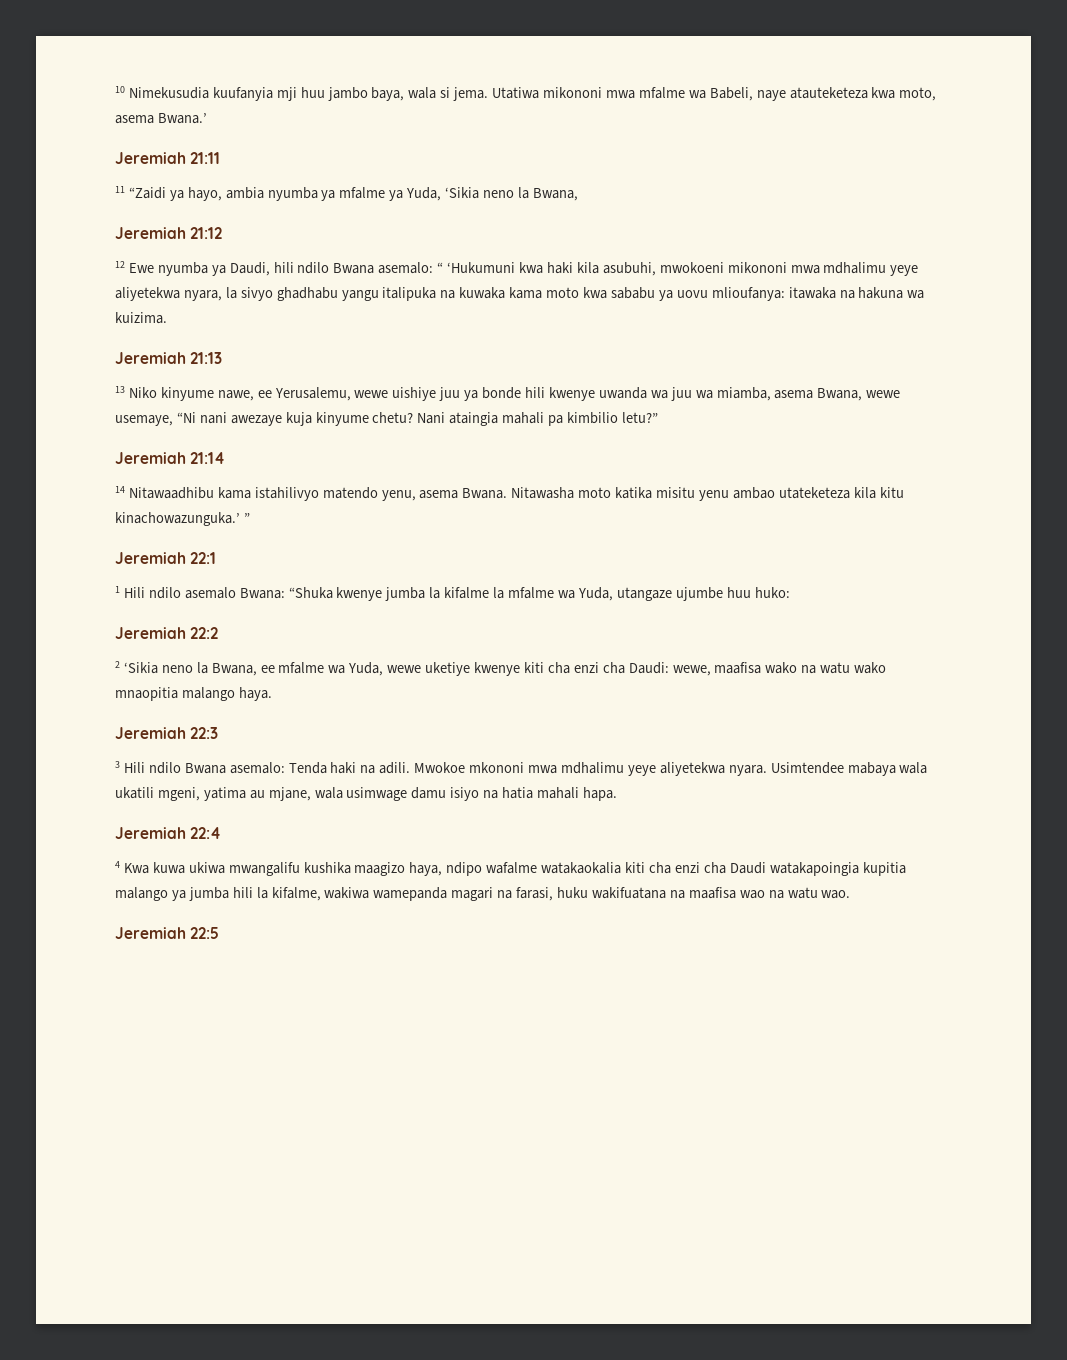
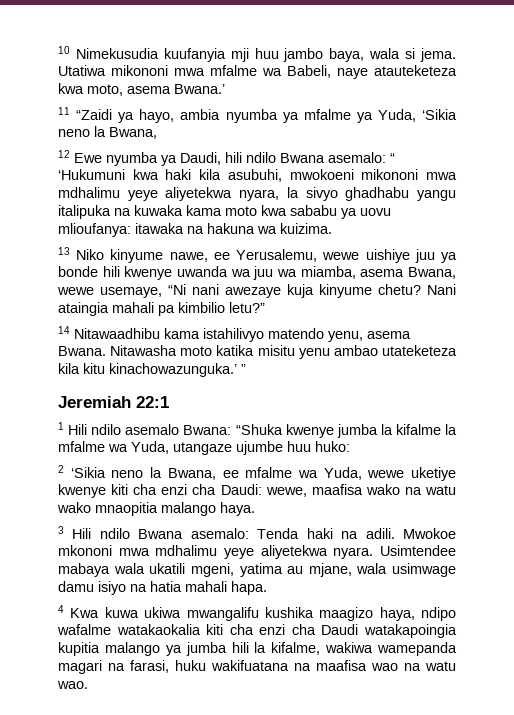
- Jeremiah 21:11
- Jeremiah 21:12
- Jeremiah 21:13
- Jeremiah 21:14
- Jeremiah 22:2
- Jeremiah 22:3
- Jeremiah 22:4
- Jeremiah 22:5

